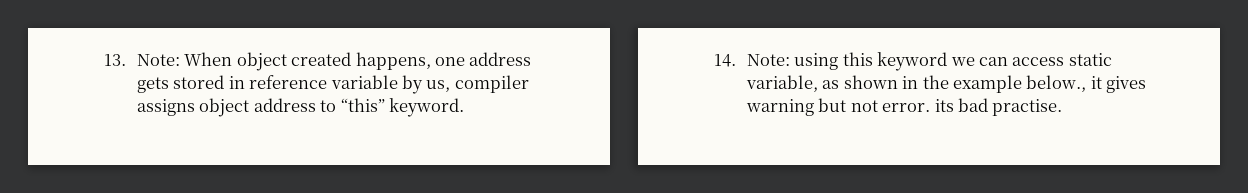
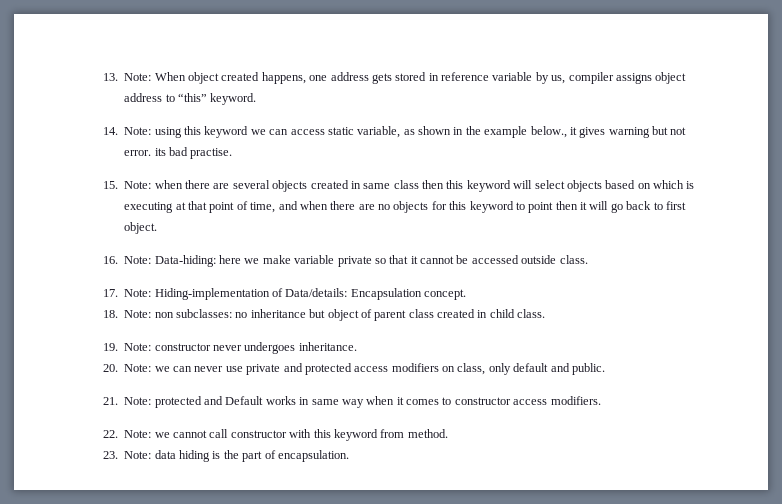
+ 15. Note: when there are several objects created in same class then this keyword will select objects based on which is executing at that point of time, and when there are no objects for this keyword to point then it will go back to first object.
+ 16. Note: Data-hiding: here we make variable private so that it cannot be accessed outside class.
+ 17. Note: Hiding-implementation of Data/details: Encapsulation concept.
+ 18. Note: non subclasses: no inheritance but object of parent class created in child class.
+ 19. Note: constructor never undergoes inheritance.
+ 20. Note: we can never use private and protected access modifiers on class, only default and public.
+ 21. Note: protected and Default works in same way when it comes to constructor access modifiers.
+ 22. Note: we cannot call constructor with this keyword from method.
+ 23. Note: data hiding is the part of encapsulation.

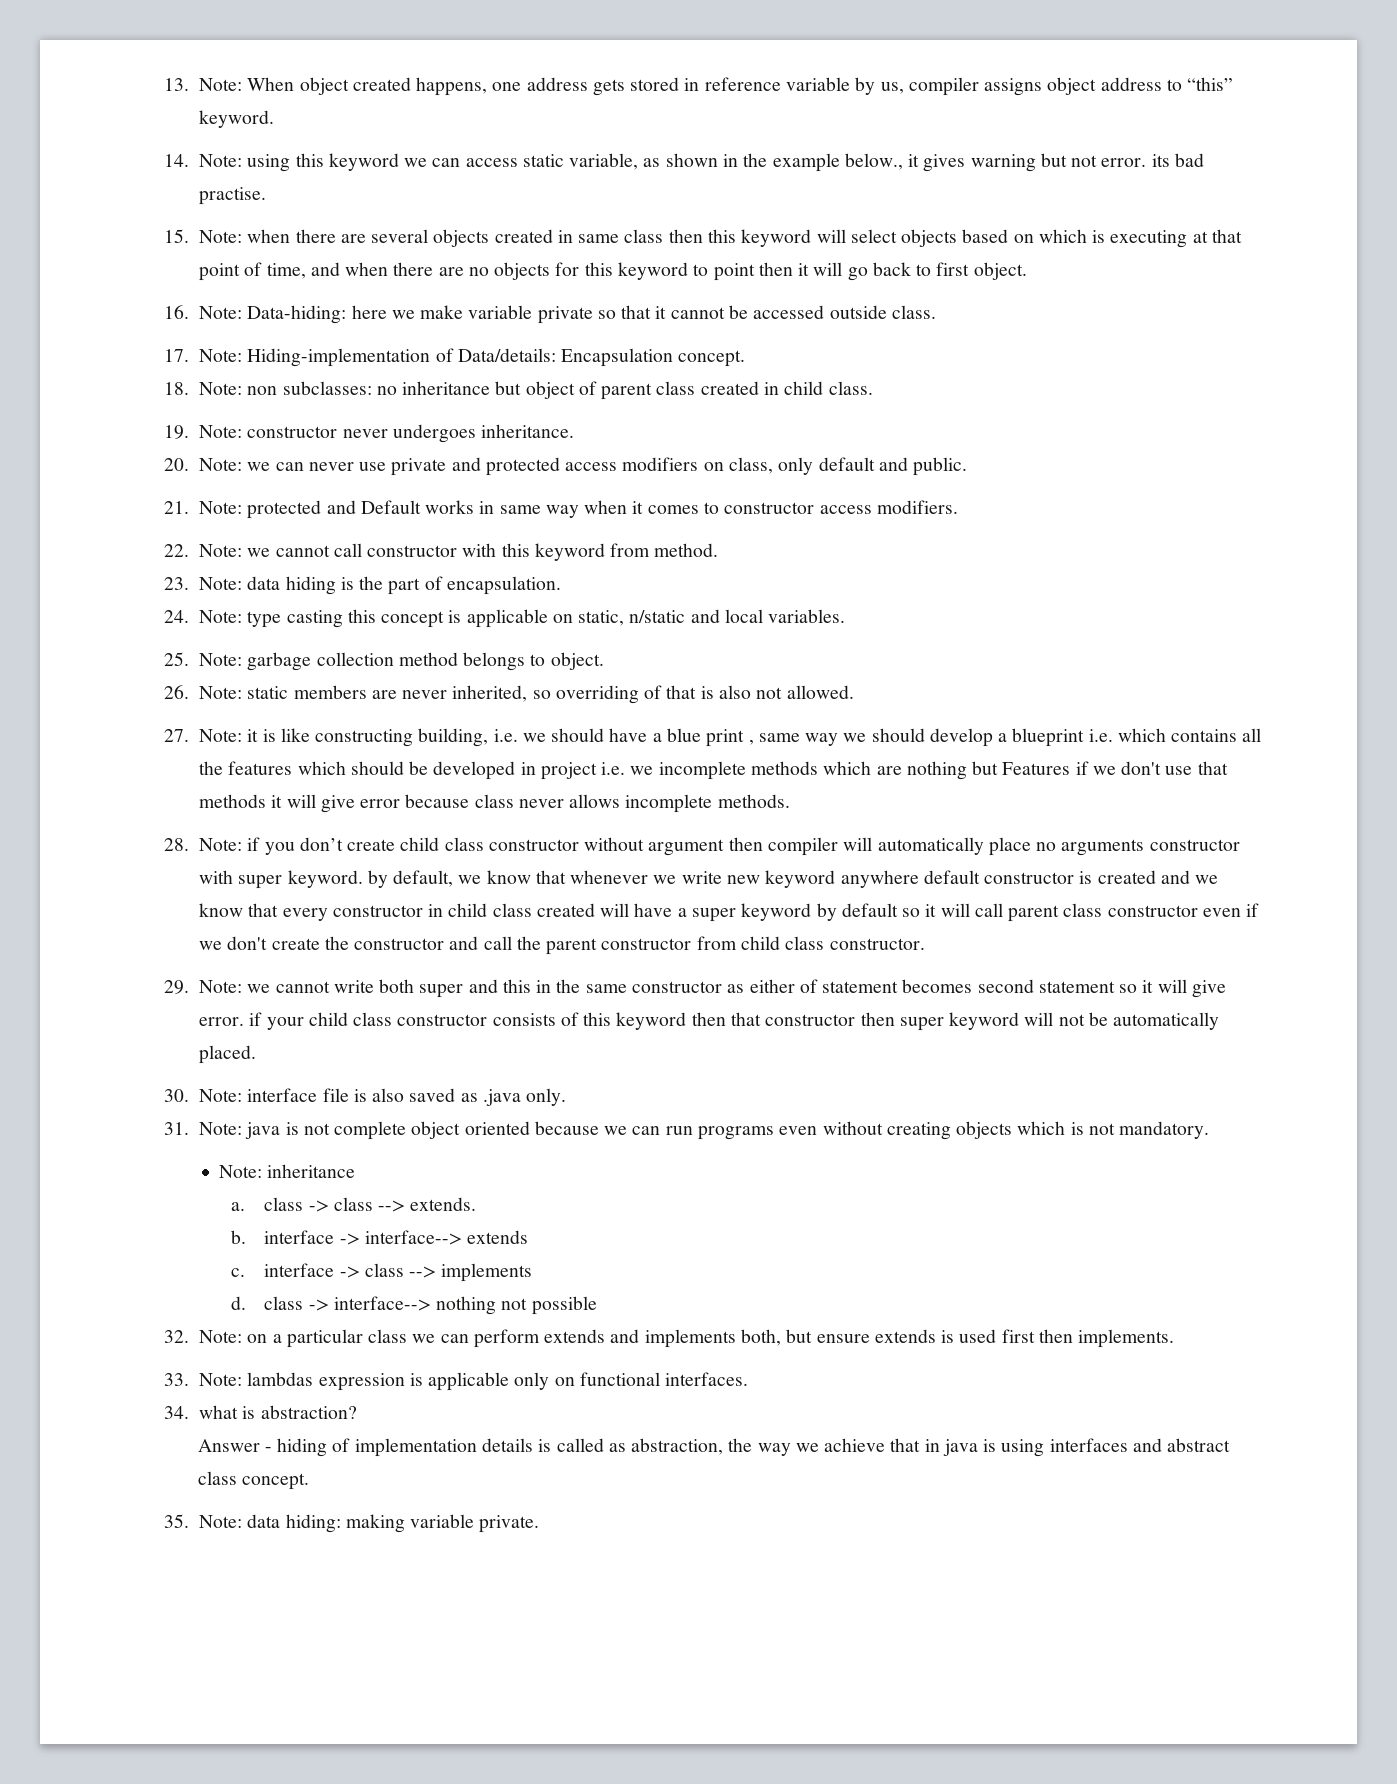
+ 24. Note: type casting this concept is applicable on static, n/static and local variables.
+ 25. Note: garbage collection method belongs to object.
+ 26. Note: static members are never inherited, so overriding of that is also not allowed.
+ 27. Note: it is like constructing building, i.e. we should have a blue print , same way we should develop a blueprint i.e. which contains all the features which should be developed in project i.e. we incomplete methods which are nothing but Features if we don't use that methods it will give error because class never allows incomplete methods.
+ 28. Note: if you don’t create child class constructor without argument then compiler will automatically place no arguments constructor with super keyword. by default, we know that whenever we write new keyword anywhere default constructor is created and we know that every constructor in child class created will have a super keyword by default so it will call parent class constructor even if we don't create the constructor and call the parent constructor from child class constructor.
+ 29. Note: we cannot write both super and this in the same constructor as either of statement becomes second statement so it will give error. if your child class constructor consists of this keyword then that constructor then super keyword will not be automatically placed.
+ 30. Note: interface file is also saved as .java only.
+ 31. Note: java is not complete object oriented because we can run programs even without creating objects which is not mandatory.
+ Note: inheritance
+ a. class -> class --> extends.
+ b. interface -> interface--> extends
+ c. interface -> class --> implements
+ d. class -> interface--> nothing not possible
+ 32. Note: on a particular class we can perform extends and implements both, but ensure extends is used first then implements.
+ 33. Note: lambdas expression is applicable only on functional interfaces.
+ 34. what is abstraction?
+ Answer - hiding of implementation details is called as abstraction, the way we achieve that in java is using interfaces and abstract class concept.
+ 35. Note: data hiding: making variable private.

